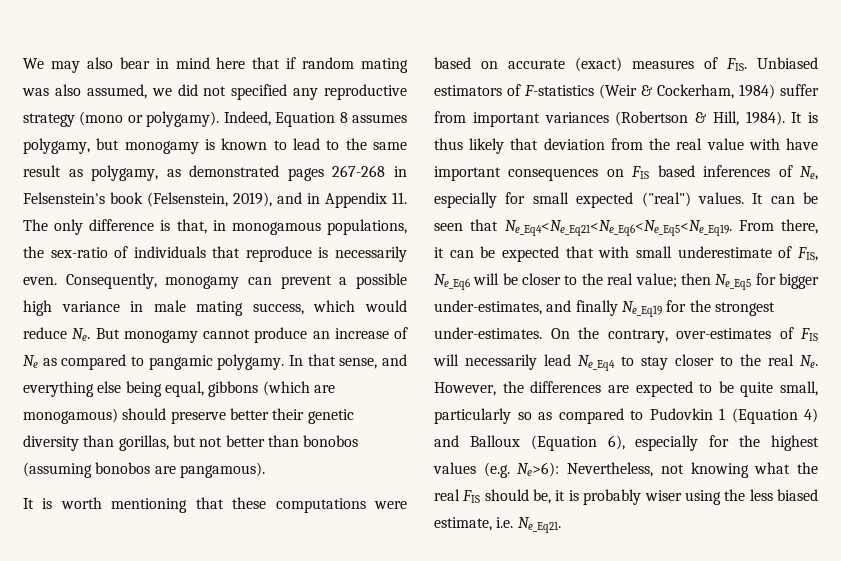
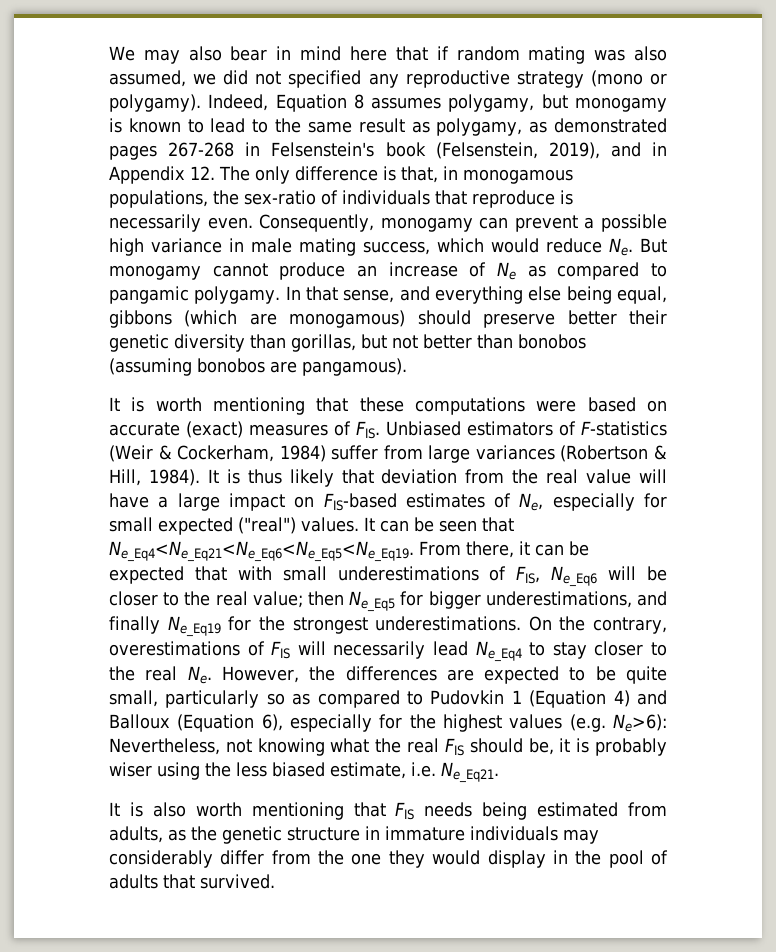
- Indeed, Equation 8 assumes polygamy, but monogamy is known to lead to the same result as polygamy, as demonstrated pages 267-268 in Felsenstein's book (Felsenstein, 2019), and in Appendix 11. The only difference is that, in monogamous populations, the sex-ratio of individuals that reproduce is necessarily even.
+ Indeed, Equation 8 assumes polygamy, but monogamy is known to lead to the same result as polygamy, as demonstrated pages 267-268 in Felsenstein's book (Felsenstein, 2019), and in Appendix 12. The only difference is that, in monogamous populations, the sex-ratio of individuals that reproduce is necessarily even.
- It is worth mentioning that these computations were based on accurate (exact) measures of FIS. Unbiased estimators of F-statistics (Weir & Cockerham, 1984) suffer from important variances (Robertson & Hill, 1984).
+ It is worth mentioning that these computations were based on accurate (exact) measures of FIS. Unbiased estimators of F-statistics (Weir & Cockerham, 1984) suffer from large variances (Robertson & Hill, 1984).
- It is thus likely that deviation from the real value with have important consequences on FIS based inferences of Ne, especially for small expected ("real") values.
+ It is thus likely that deviation from the real value will have a large impact on FIS-based estimates of Ne, especially for small expected ("real") values.
- From there, it can be expected that with small underestimate of FIS, Ne_Eq6 will be closer to the real value; then Ne_Eq5 for bigger under-estimates, and finally Ne_Eq19 for the strongest under-estimates.
+ From there, it can be expected that with small underestimations of FIS, Ne_Eq6 will be closer to the real value; then Ne_Eq5 for bigger underestimations, and finally Ne_Eq19 for the strongest underestimations.
- On the contrary, over-estimates of FIS will necessarily lead Ne_Eq4 to stay closer to the real Ne. However, the differences are expected to be quite small, particularly so as compared to Pudovkin 1 (Equation 4) and Balloux (Equation 6), especially for the highest values (e.g. Ne>6):
+ On the contrary, overestimations of FIS will necessarily lead Ne_Eq4 to stay closer to the real Ne. However, the differences are expected to be quite small, particularly so as compared to Pudovkin 1 (Equation 4) and Balloux (Equation 6), especially for the highest values (e.g. Ne>6):
+ It is also worth mentioning that FIS needs being estimated from adults, as the genetic structure in immature individuals may considerably differ from the one they would display in the pool of adults that survived.

